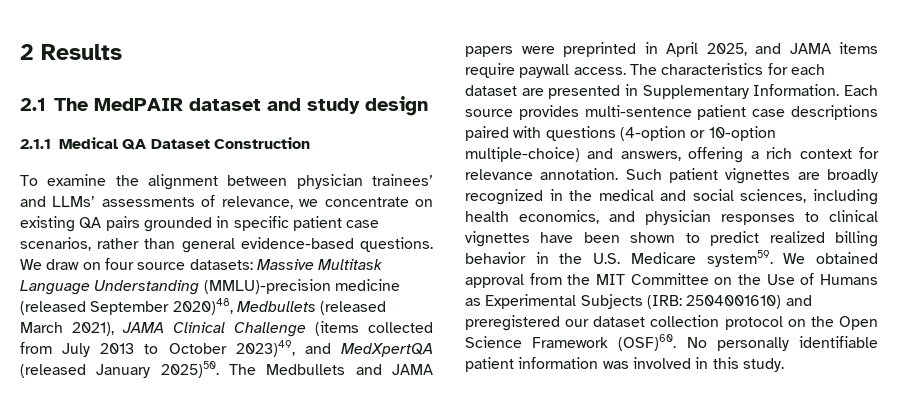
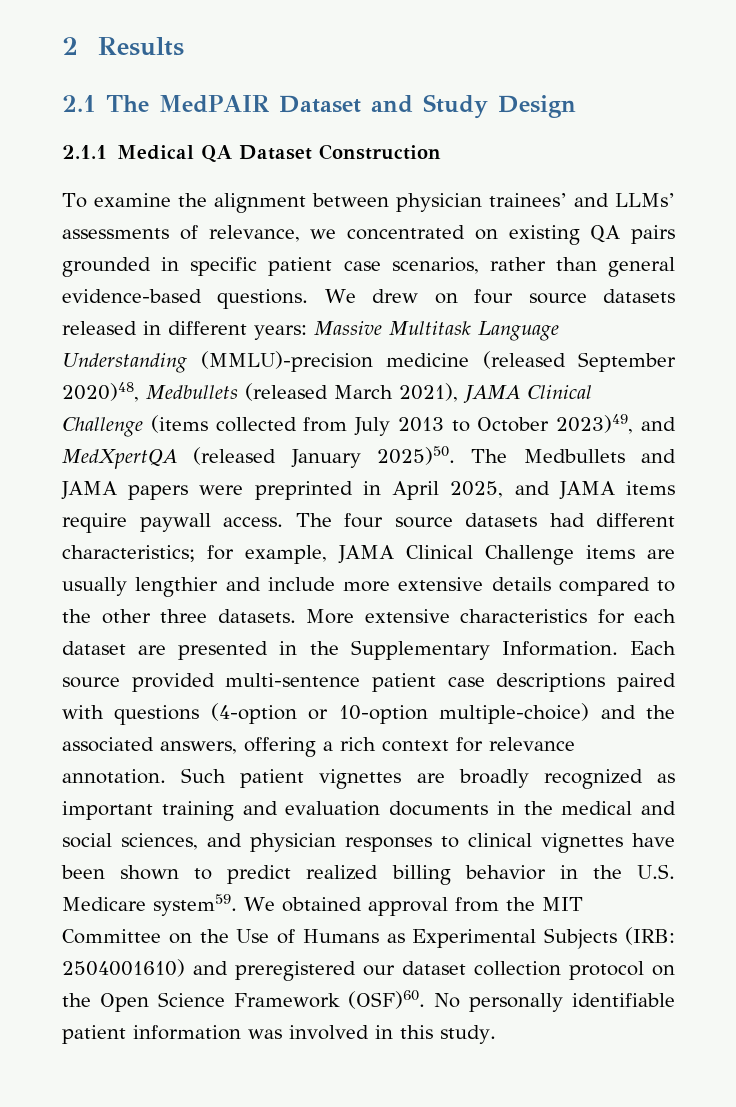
- 2.1 The MedPAIR dataset and study design
+ 2.1 The MedPAIR Dataset and Study Design
- To examine the alignment between physician trainees’ and LLMs’ assessments of relevance, we concentrate on existing QA pairs grounded in specific patient case scenarios, rather than general evidence-based questions.
+ To examine the alignment between physician trainees’ and LLMs’ assessments of relevance, we concentrated on existing QA pairs grounded in specific patient case scenarios, rather than general evidence-based questions.
- We draw on four source datasets: Massive Multitask Language Understanding (MMLU)-precision medicine (released September 2020)48, Medbullets (released March 2021), JAMA Clinical Challenge (items collected from July 2013 to October 2023)49, and MedXpertQA (released January 2025)50.
+ We drew on four source datasets released in different years: Massive Multitask Language Understanding (MMLU)-precision medicine (released September 2020)48, Medbullets (released March 2021), JAMA Clinical Challenge (items collected from July 2013 to October 2023)49, and MedXpertQA (released January 2025)50.
- The characteristics for each dataset are presented in Supplementary Information.
+ The four source datasets had different characteristics; for example, JAMA Clinical Challenge items are usually lengthier and include more extensive details compared to the other three datasets. More extensive characteristics for each dataset are presented in the Supplementary Information.
- Each source provides multi-sentence patient case descriptions paired with questions (4-option or 10-option multiple-choice) and answers, offering a rich context for relevance annotation.
+ Each source provided multi-sentence patient case descriptions paired with questions (4-option or 10-option multiple-choice) and the associated answers, offering a rich context for relevance annotation.
- Such patient vignettes are broadly recognized in the medical and social sciences, including health economics, and physician responses to clinical vignettes have been shown to predict realized billing behavior in the U.S. Medicare system59.
+ Such patient vignettes are broadly recognized as important training and evaluation documents in the medical and social sciences, and physician responses to clinical vignettes have been shown to predict realized billing behavior in the U.S. Medicare system59.

